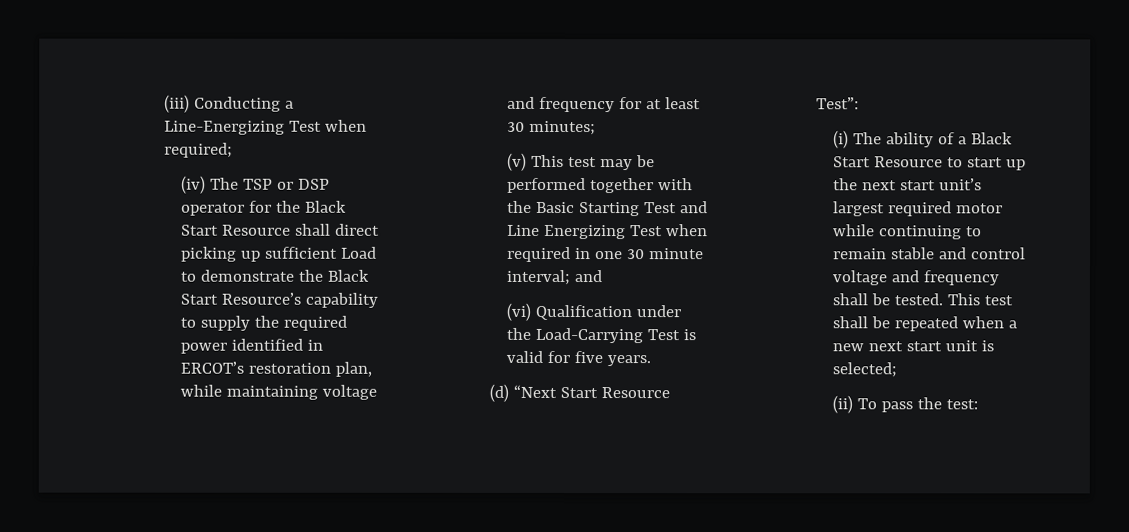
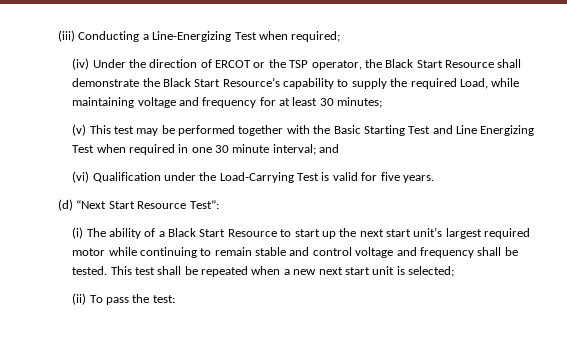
- (iv) The TSP or DSP operator for the Black Start Resource shall direct picking up sufficient Load to demonstrate the Black Start Resource’s capability to supply the required power identified in ERCOT’s restoration plan, while maintaining voltage and frequency for at least 30 minutes;
+ (iv) Under the direction of ERCOT or the TSP operator, the Black Start Resource shall demonstrate the Black Start Resource’s capability to supply the required Load, while maintaining voltage and frequency for at least 30 minutes;

